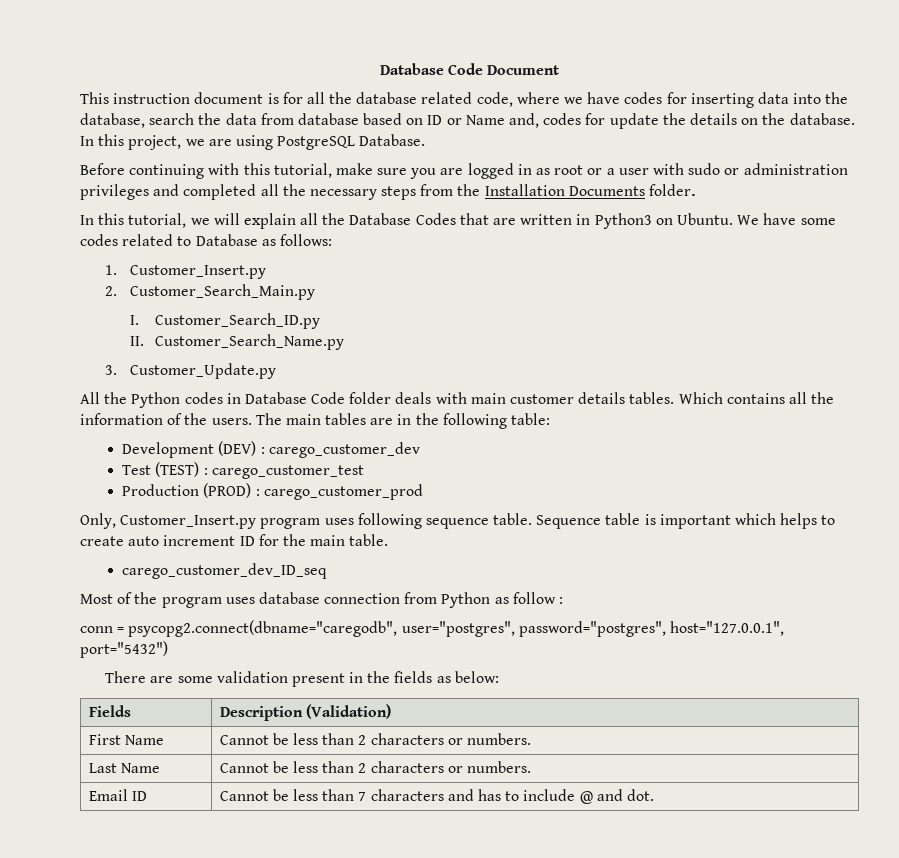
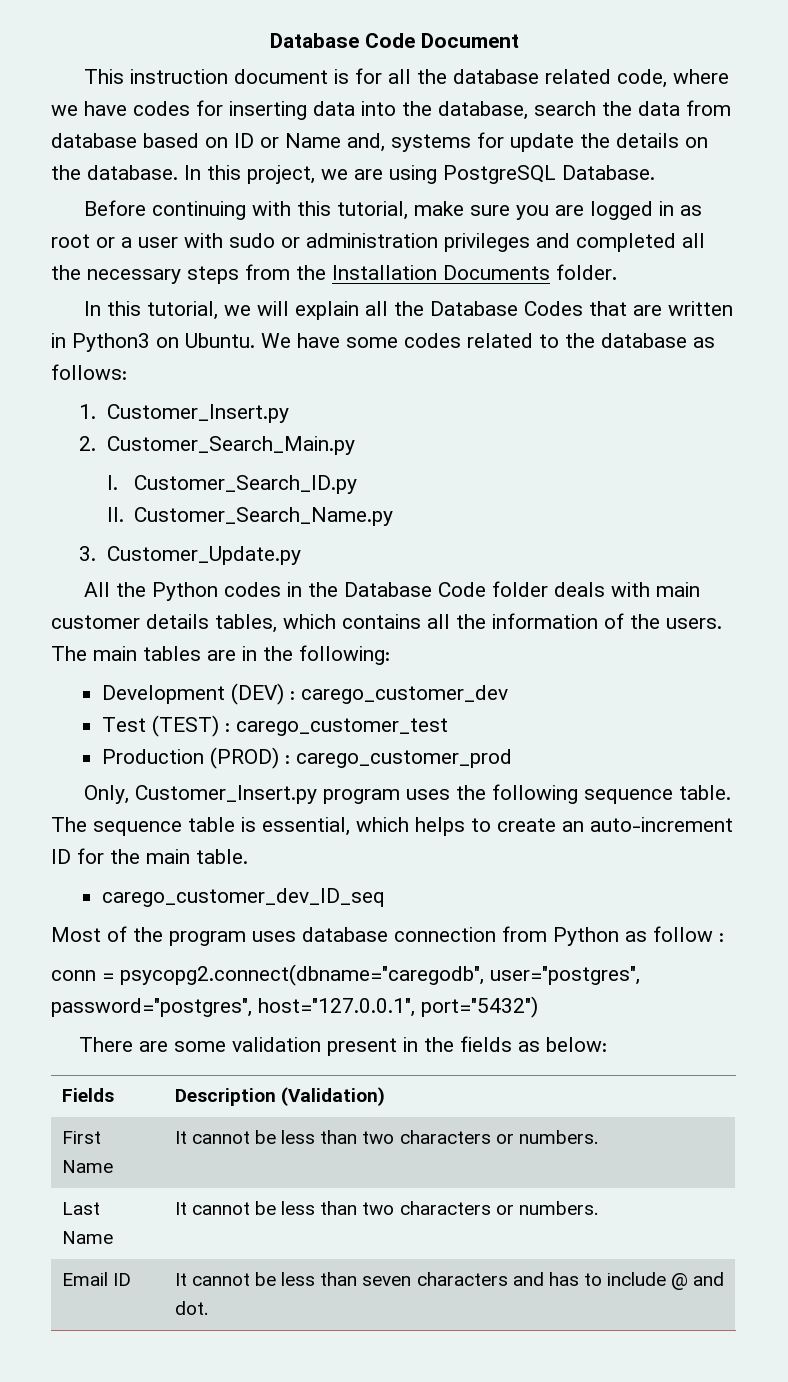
- This instruction document is for all the database related code, where we have codes for inserting data into the database, search the data from database based on ID or Name and, codes for update the details on the database.
+ This instruction document is for all the database related code, where we have codes for inserting data into the database, search the data from database based on ID or Name and, systems for update the details on the database.
- We have some codes related to Database as follows:
+ We have some codes related to the database as follows:
- All the Python codes in Database Code folder deals with main customer details tables. Which contains all the information of the users.
+ All the Python codes in the Database Code folder deals with main customer details tables, which contains all the information of the users.
- The main tables are in the following table:
+ The main tables are in the following:
- Only, Customer_Insert.py program uses following sequence table.
+ Only, Customer_Insert.py program uses the following sequence table.
- Sequence table is important which helps to create auto increment ID for the main table.
+ The sequence table is essential, which helps to create an auto-increment ID for the main table.
- First Name | Cannot be less than 2 characters or numbers.
+ First Name | It cannot be less than two characters or numbers.
- Last Name | Cannot be less than 2 characters or numbers.
+ Last Name | It cannot be less than two characters or numbers.
- Email ID | Cannot be less than 7 characters and has to include @ and dot.
+ Email ID | It cannot be less than seven characters and has to include @ and dot.

